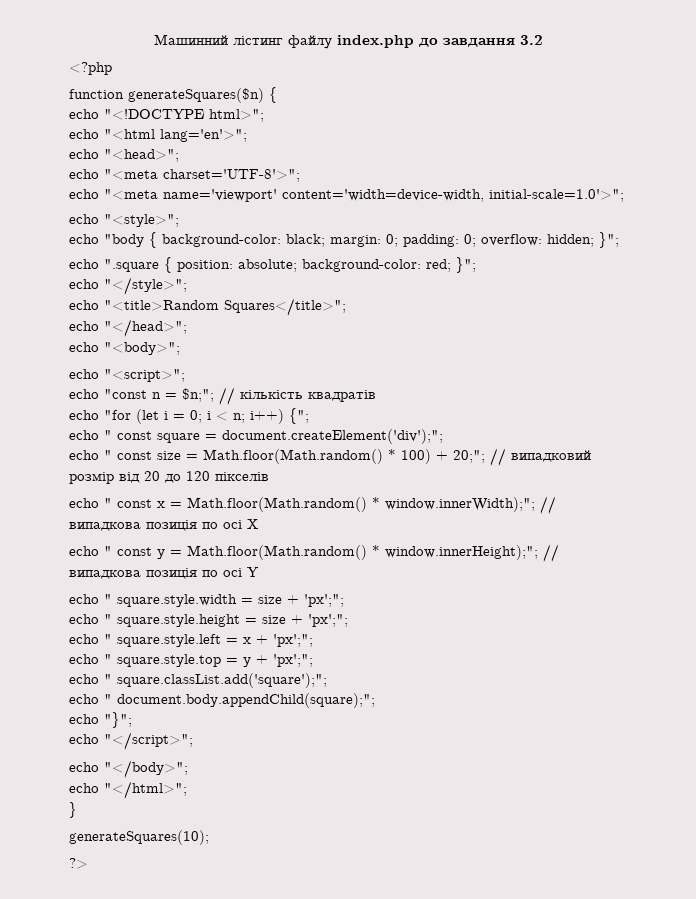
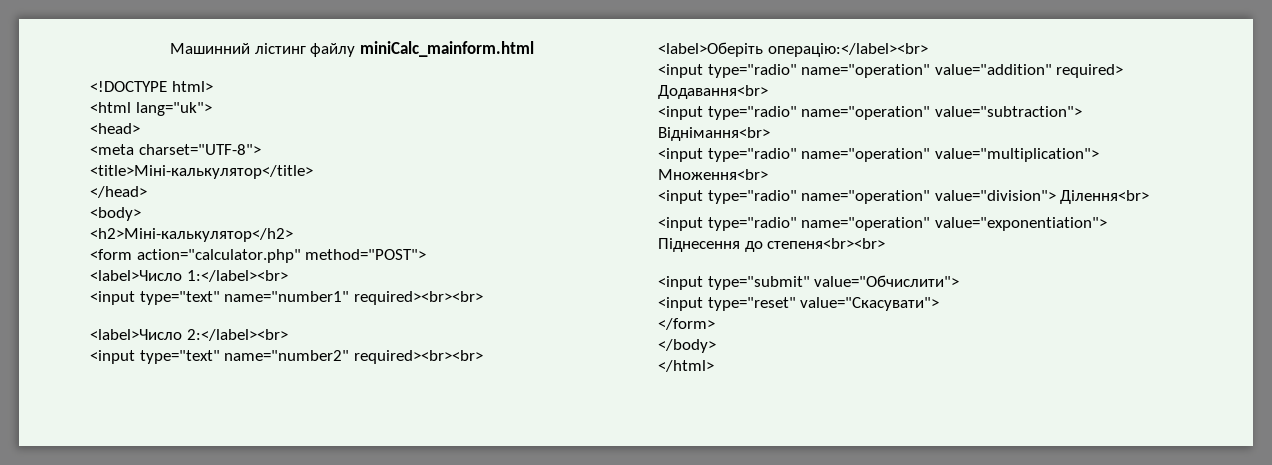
- Машинний лістинг файлу index.php до завдання 3.2
- <?php
- function generateSquares($n) {
- echo "<!DOCTYPE html>";
- echo "<html lang='en'>";
- echo "<head>";
- echo "<meta charset='UTF-8'>";
- echo "<meta name='viewport' content='width=device-width, initial-scale=1.0'>";
- echo "<style>";
- echo "body { background-color: black; margin: 0; padding: 0; overflow: hidden; }";
- echo ".square { position: absolute; background-color: red; }";
- echo "</style>";
- echo "<title>Random Squares</title>";
- echo "</head>";
- echo "<body>";
- echo "<script>";
- echo "const n = $n;"; // кількість квадратів
- echo "for (let i = 0; i < n; i++) {";
- echo " const square = document.createElement('div');";
- echo " const size = Math.floor(Math.random() * 100) + 20;"; // випадковий розмір від 20 до 120 пікселів
- echo " const x = Math.floor(Math.random() * window.innerWidth);"; // випадкова позиція по осі X
- echo " const y = Math.floor(Math.random() * window.innerHeight);"; // випадкова позиція по осі Y
- echo " square.style.width = size + 'px';";
- echo " square.style.height = size + 'px';";
- echo " square.style.left = x + 'px';";
- echo " square.style.top = y + 'px';";
- echo " square.classList.add('square');";
- echo " document.body.appendChild(square);";
- echo "}";
- echo "</script>";
- echo "</body>";
- echo "</html>";
- }
- generateSquares(10);
- ?>
+ Машинний лістинг файлу miniCalc_mainform.html
+ <!DOCTYPE html>
+ <html lang="uk">
+ <head>
+ <meta charset="UTF-8">
+ <title>Міні-калькулятор</title>
+ </head>
+ <body>
+ <h2>Міні-калькулятор</h2>
+ <form action="calculator.php" method="POST">
+ <label>Число 1:</label><br>
+ <input type="text" name="number1" required><br><br>
+ <label>Число 2:</label><br>
+ <input type="text" name="number2" required><br><br>
+ <label>Оберіть операцію:</label><br>
+ <input type="radio" name="operation" value="addition" required> Додавання<br>
+ <input type="radio" name="operation" value="subtraction"> Віднімання<br>
+ <input type="radio" name="operation" value="multiplication"> Множення<br>
+ <input type="radio" name="operation" value="division"> Ділення<br>
+ <input type="radio" name="operation" value="exponentiation"> Піднесення до степеня<br><br>
+ <input type="submit" value="Обчислити">
+ <input type="reset" value="Скасувати">
+ </form>
+ </body>
+ </html>

